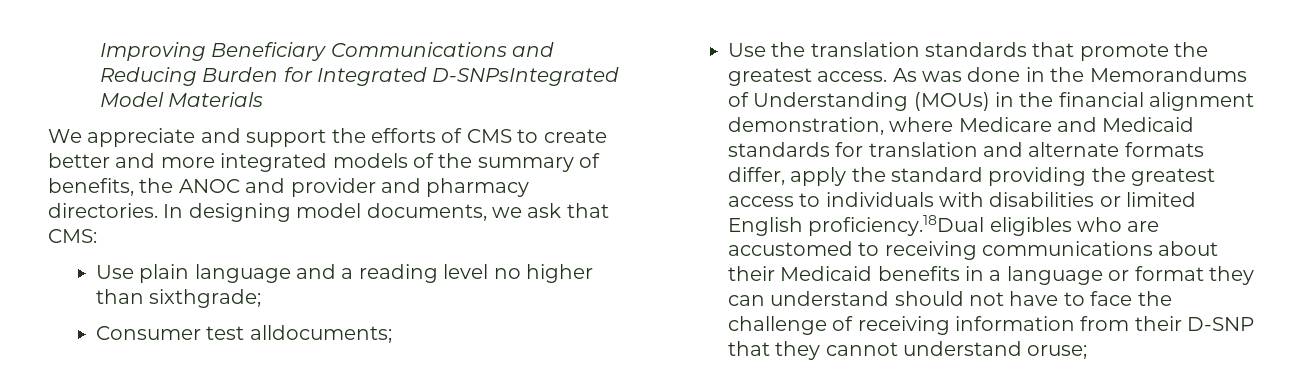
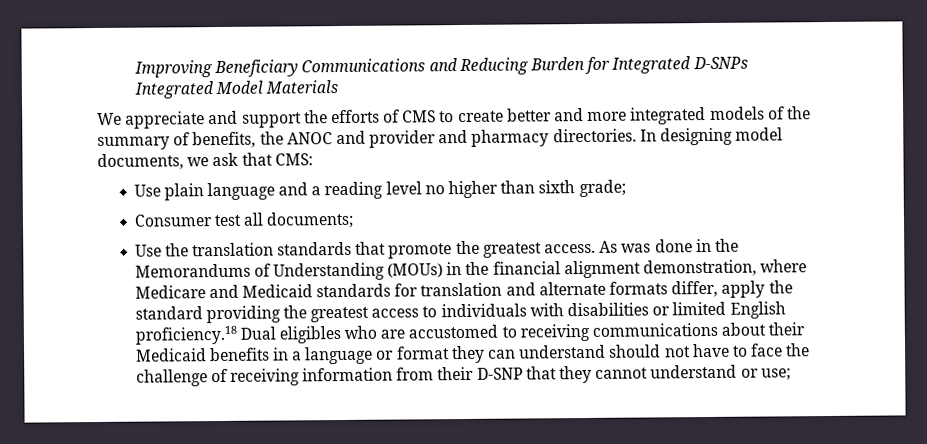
- Improving Beneficiary Communications and Reducing Burden for Integrated D-SNPsIntegrated Model Materials
+ Improving Beneficiary Communications and Reducing Burden for Integrated D-SNPs Integrated Model Materials
- Use plain language and a reading level no higher than sixthgrade;
+ Use plain language and a reading level no higher than sixth grade;
- Consumer test alldocuments;
+ Consumer test all documents;
- As was done in the Memorandums of Understanding (MOUs) in the financial alignment demonstration, where Medicare and Medicaid standards for translation and alternate formats differ, apply the standard providing the greatest access to individuals with disabilities or limited English proficiency.18Dual eligibles who are accustomed to receiving communications about their Medicaid benefits in a language or format they can understand should not have to face the challenge of receiving information from their D-SNP that they cannot understand oruse;
+ As was done in the Memorandums of Understanding (MOUs) in the financial alignment demonstration, where Medicare and Medicaid standards for translation and alternate formats differ, apply the standard providing the greatest access to individuals with disabilities or limited English proficiency.18 Dual eligibles who are accustomed to receiving communications about their Medicaid benefits in a language or format they can understand should not have to face the challenge of receiving information from their D-SNP that they cannot understand or use;

